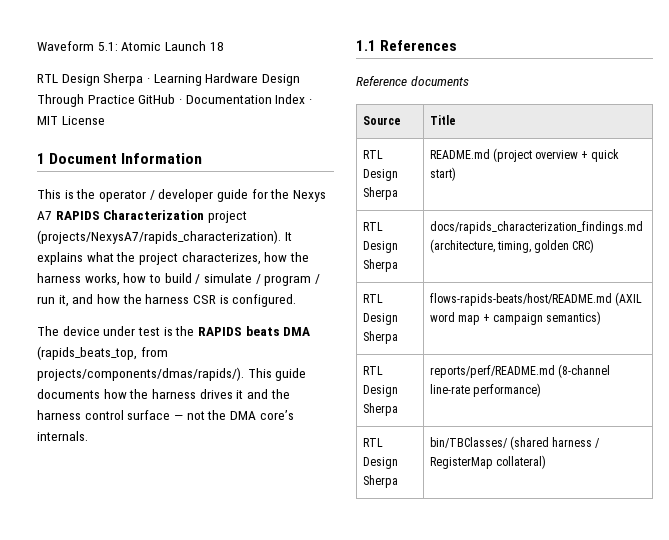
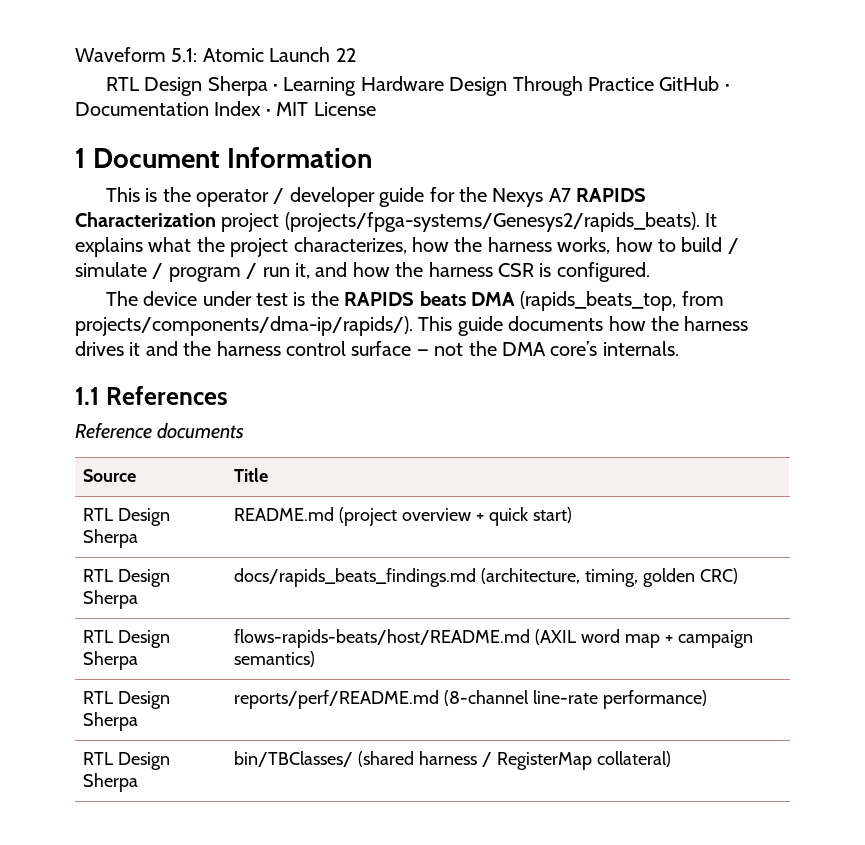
- Waveform 5.1: Atomic Launch 18
+ Waveform 5.1: Atomic Launch 22
- This is the operator / developer guide for the Nexys A7 RAPIDS Characterization project (projects/NexysA7/rapids_characterization).
+ This is the operator / developer guide for the Nexys A7 RAPIDS Characterization project (projects/fpga-systems/Genesys2/rapids_beats).
- The device under test is the RAPIDS beats DMA (rapids_beats_top, from projects/components/dmas/rapids/).
+ The device under test is the RAPIDS beats DMA (rapids_beats_top, from projects/components/dma-ip/rapids/).
- RTL Design Sherpa | docs/rapids_characterization_findings.md (architecture, timing, golden CRC)
+ RTL Design Sherpa | docs/rapids_beats_findings.md (architecture, timing, golden CRC)

